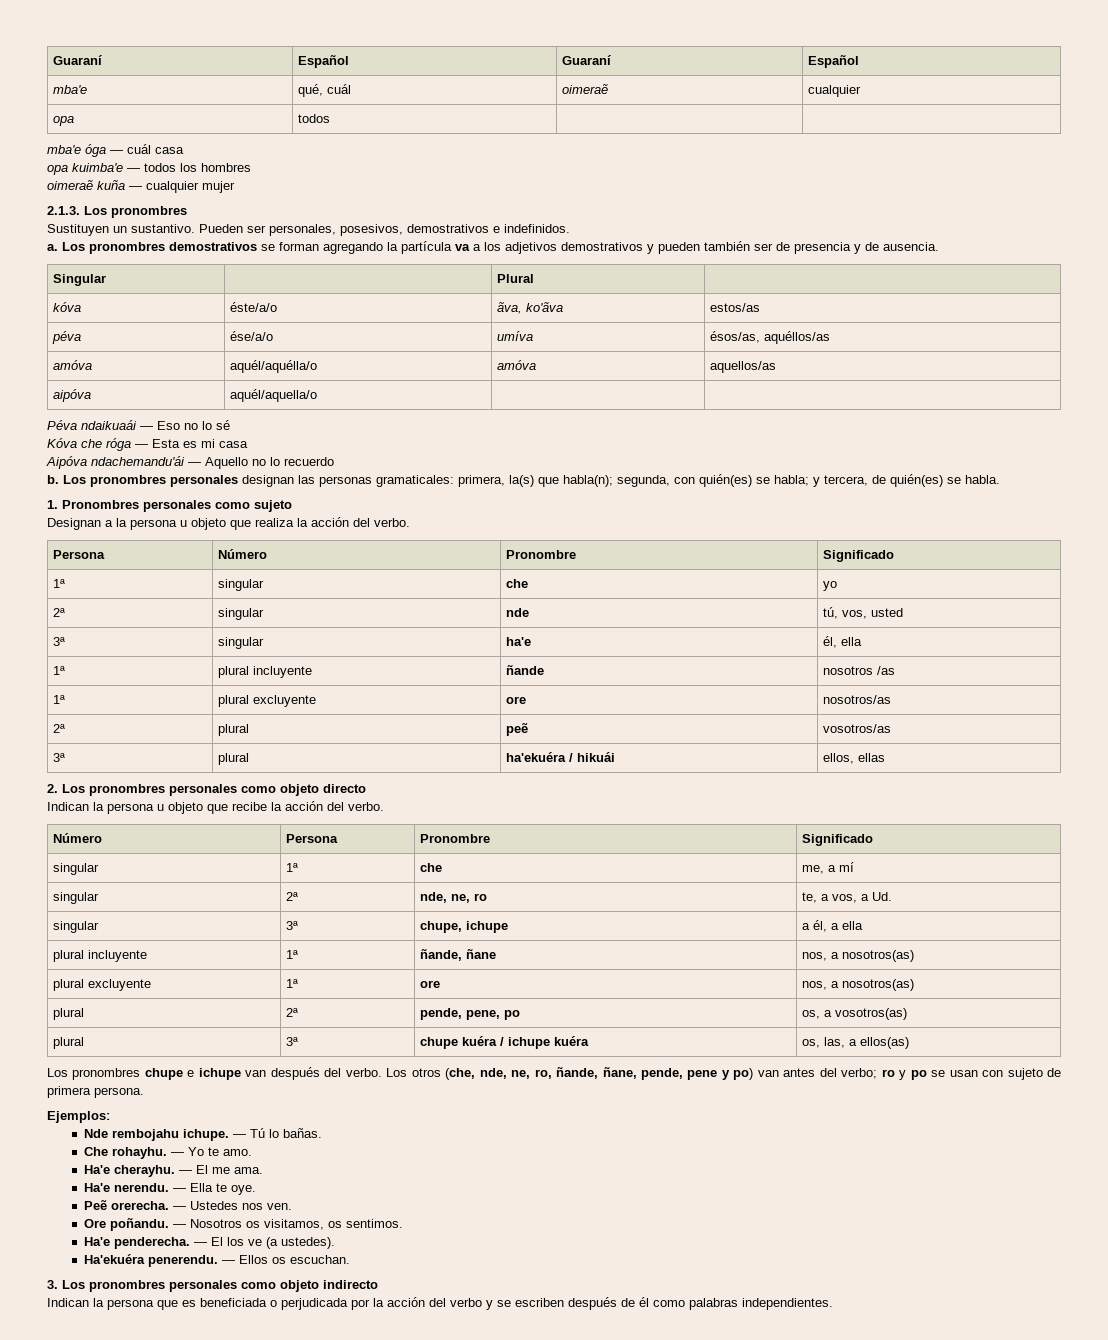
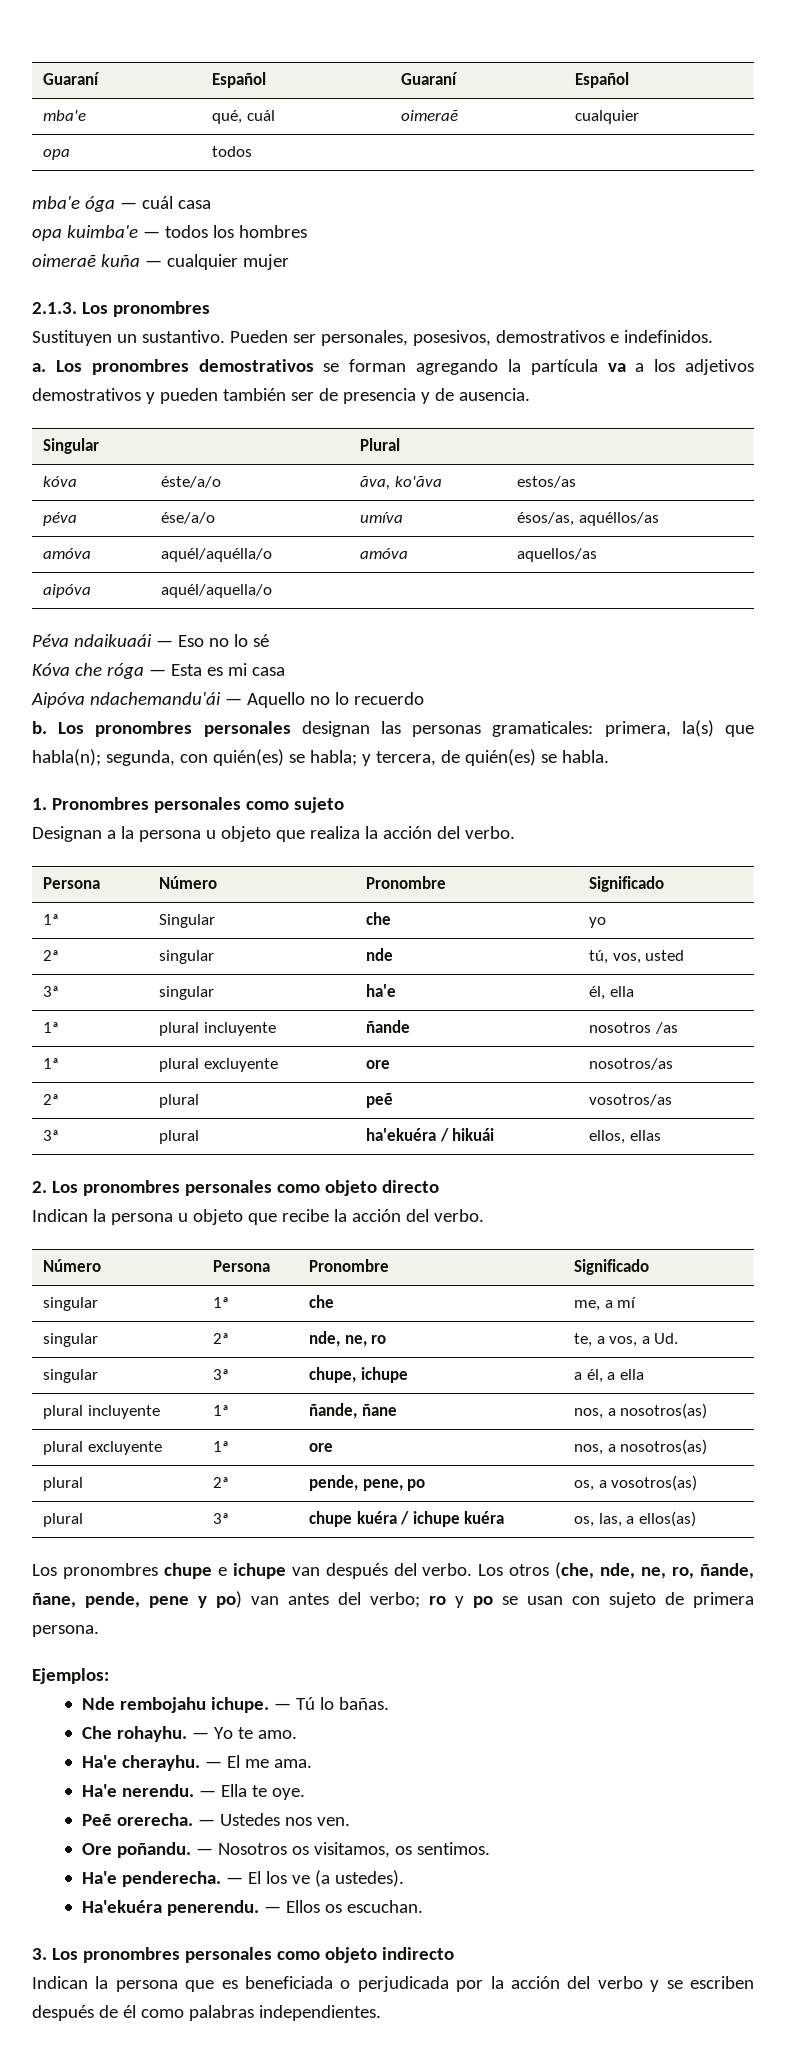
- 1ª | singular | che | yo
+ 1ª | Singular | che | yo

